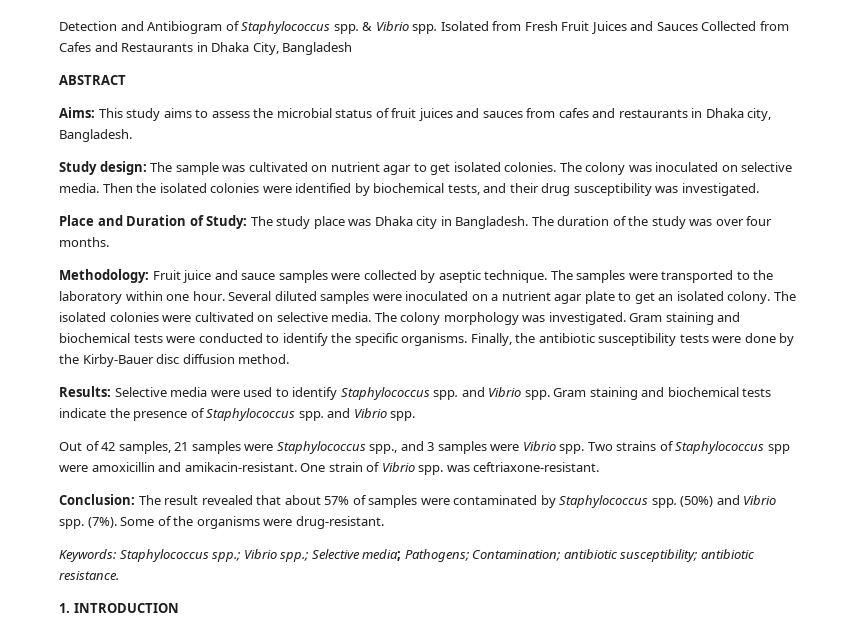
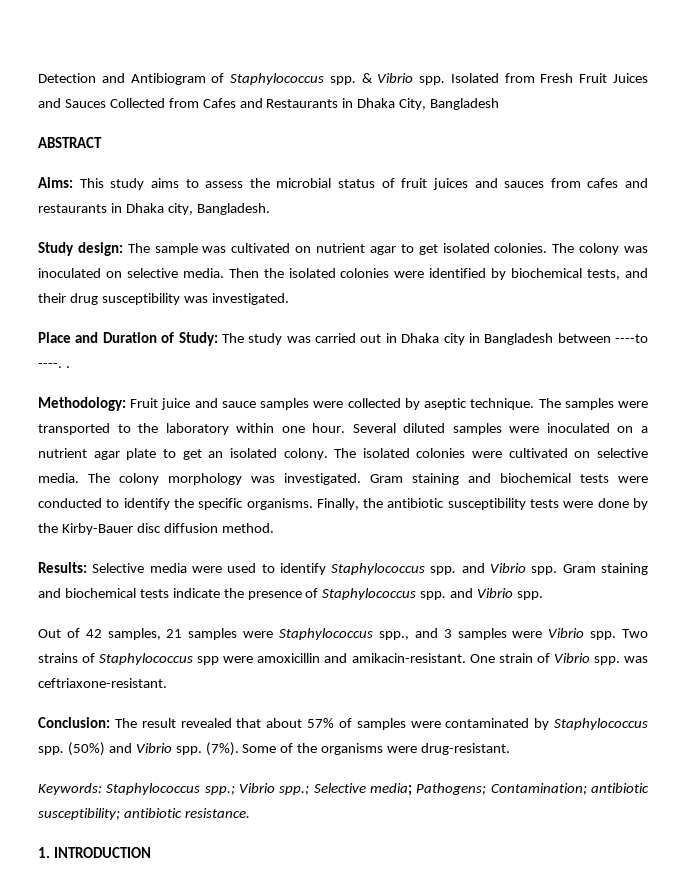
- Place and Duration of Study: The study place was Dhaka city in Bangladesh. The duration of the study was over four months.
+ Place and Duration of Study: The study was carried out in Dhaka city in Bangladesh between ----to ----. .

